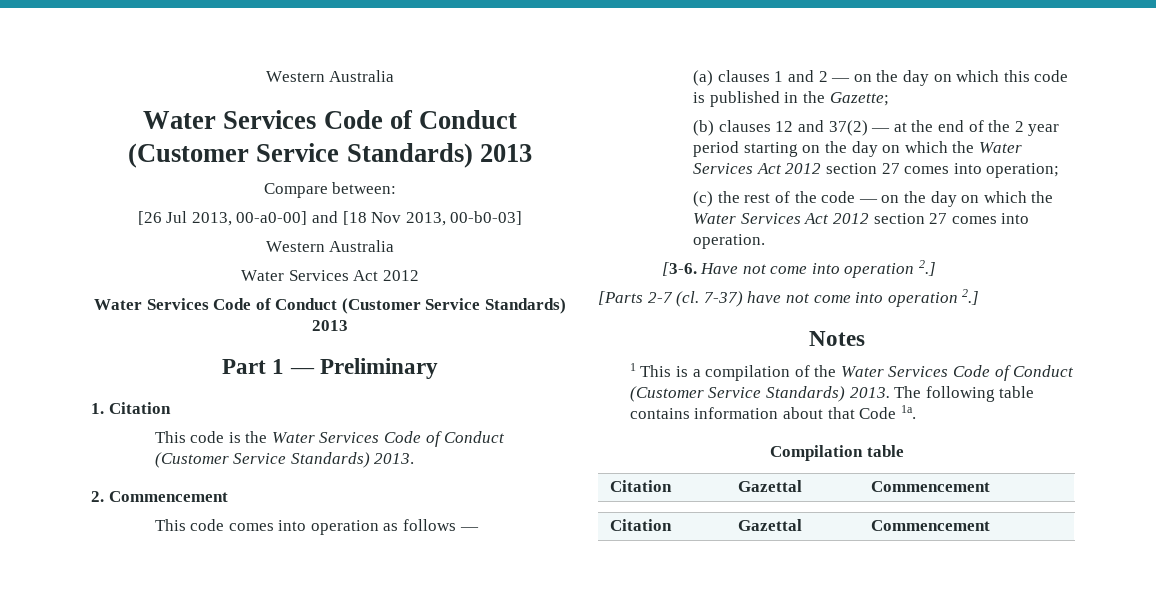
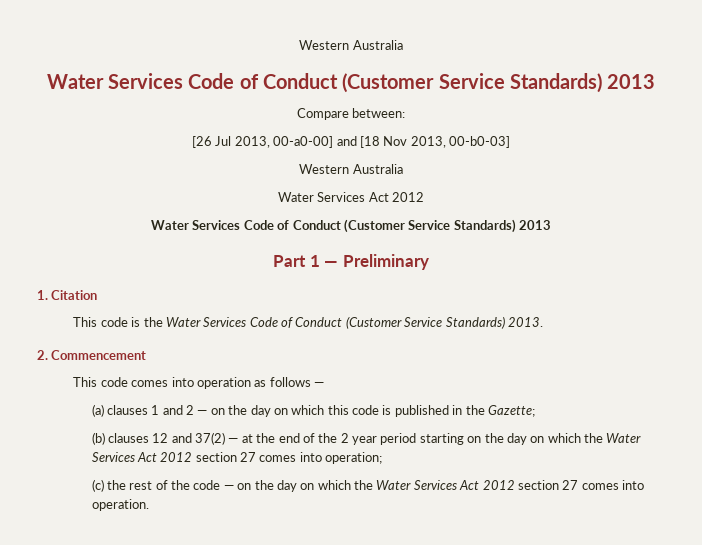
- [3-6. Have not come into operation 2.]
- [Parts 2-7 (cl. 7-37) have not come into operation 2.]
- Notes
- 1 This is a compilation of the Water Services Code of Conduct (Customer Service Standards) 2013. The following table contains information about that Code 1a.
- Compilation table
- Citation | Gazettal | Commencement
- Citation | Gazettal | Commencement

